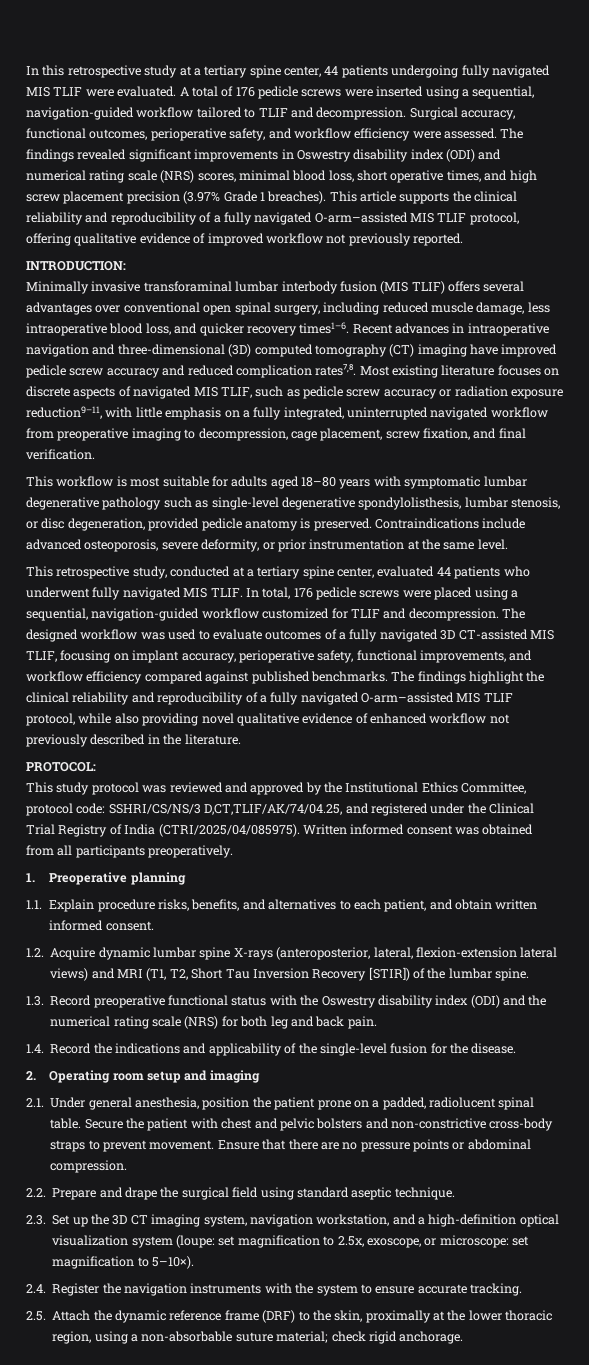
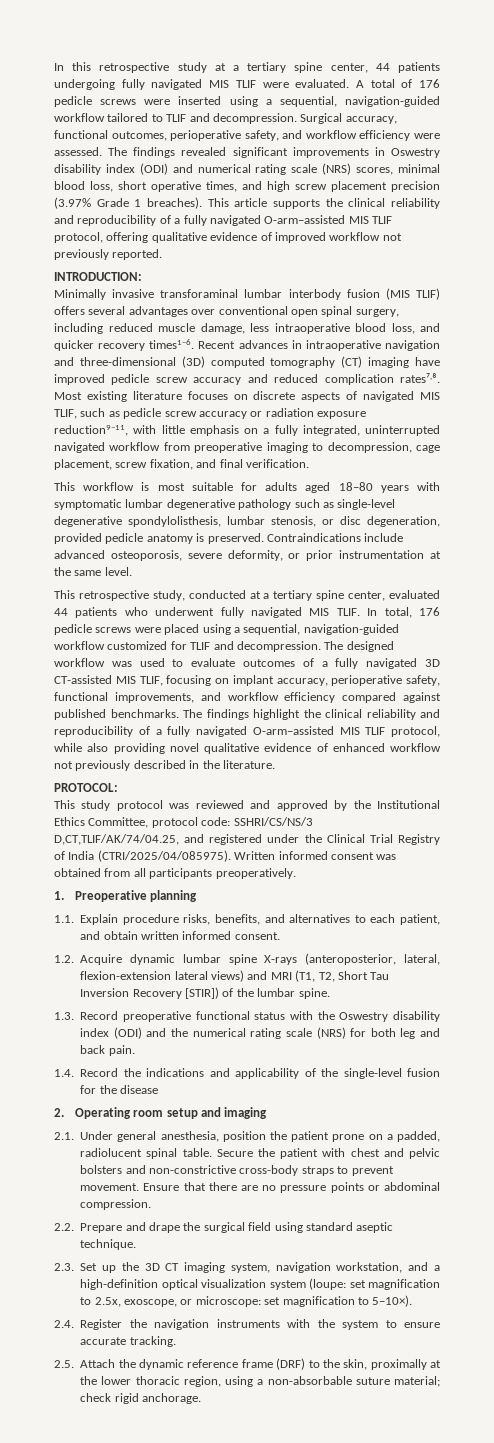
- 1.4. Record the indications and applicability of the single-level fusion for the disease.
+ 1.4. Record the indications and applicability of the single-level fusion for the disease

